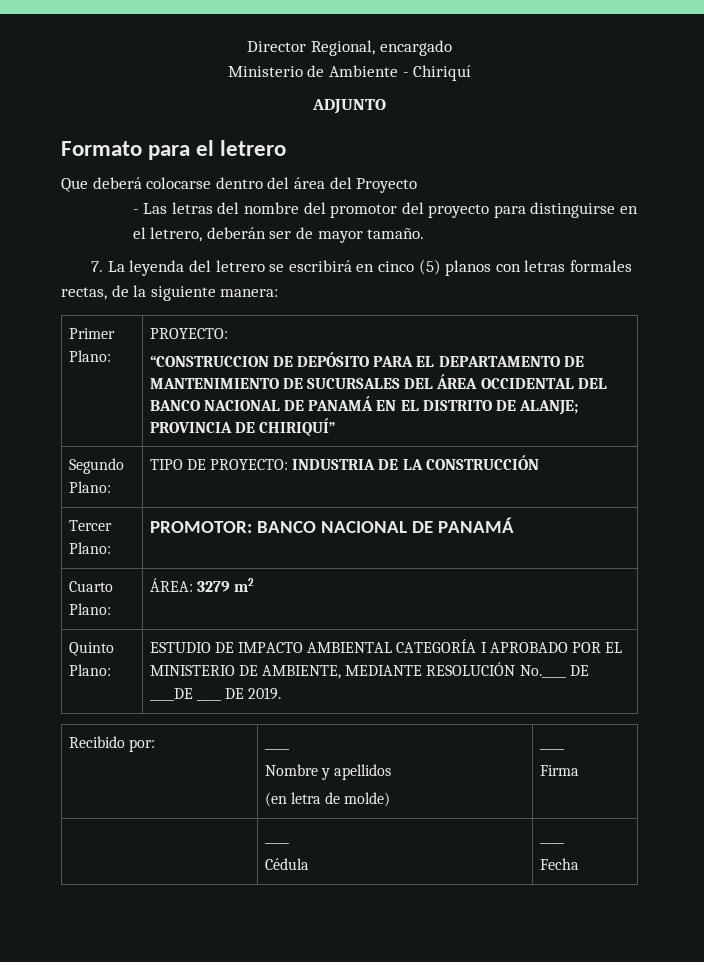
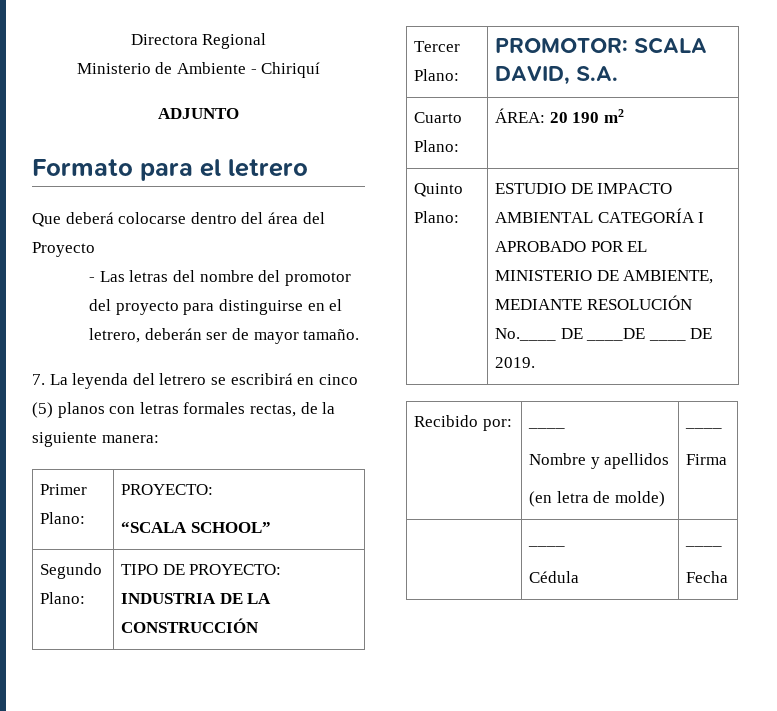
- Director Regional, encargado
+ Directora Regional
  Primer Plano: | PROYECTO:
- “CONSTRUCCION DE DEPÓSITO PARA EL DEPARTAMENTO DE MANTENIMIENTO DE SUCURSALES DEL ÁREA OCCIDENTAL DEL BANCO NACIONAL DE PANAMÁ EN EL DISTRITO DE ALANJE; PROVINCIA DE CHIRIQUÍ”
+ “SCALA SCHOOL”
- Tercer Plano: | PROMOTOR: BANCO NACIONAL DE PANAMÁ
+ Tercer Plano: | PROMOTOR: SCALA DAVID, S.A.
- Cuarto Plano: | ÁREA: 3279 m2
+ Cuarto Plano: | ÁREA: 20 190 m2

